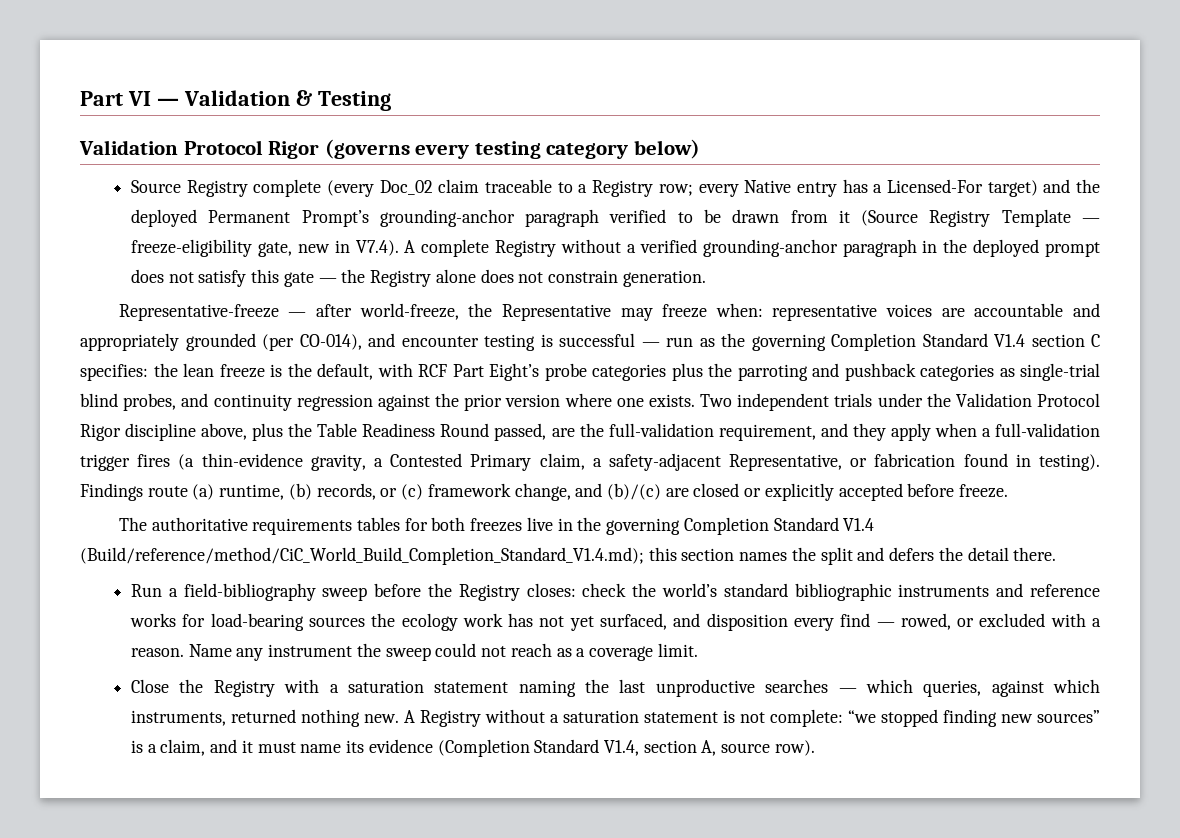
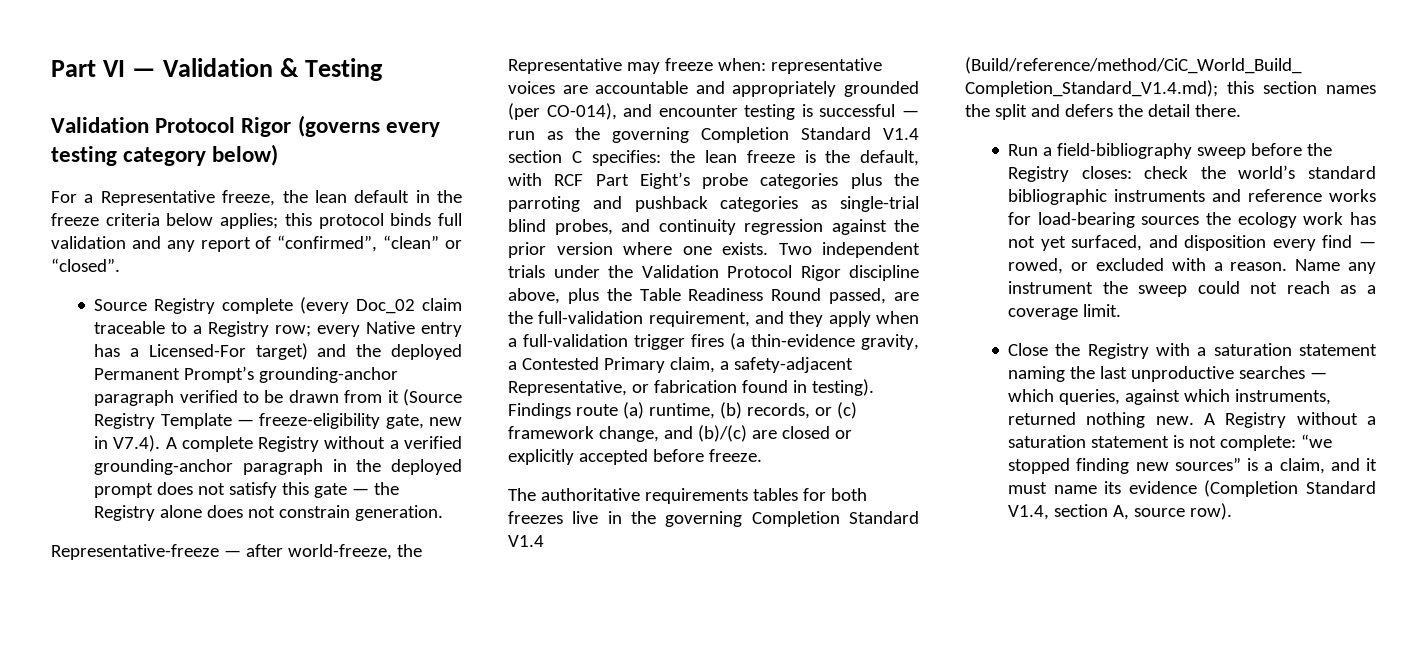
+ For a Representative freeze, the lean default in the freeze criteria below applies; this protocol binds full validation and any report of “confirmed”, “clean” or “closed”.

